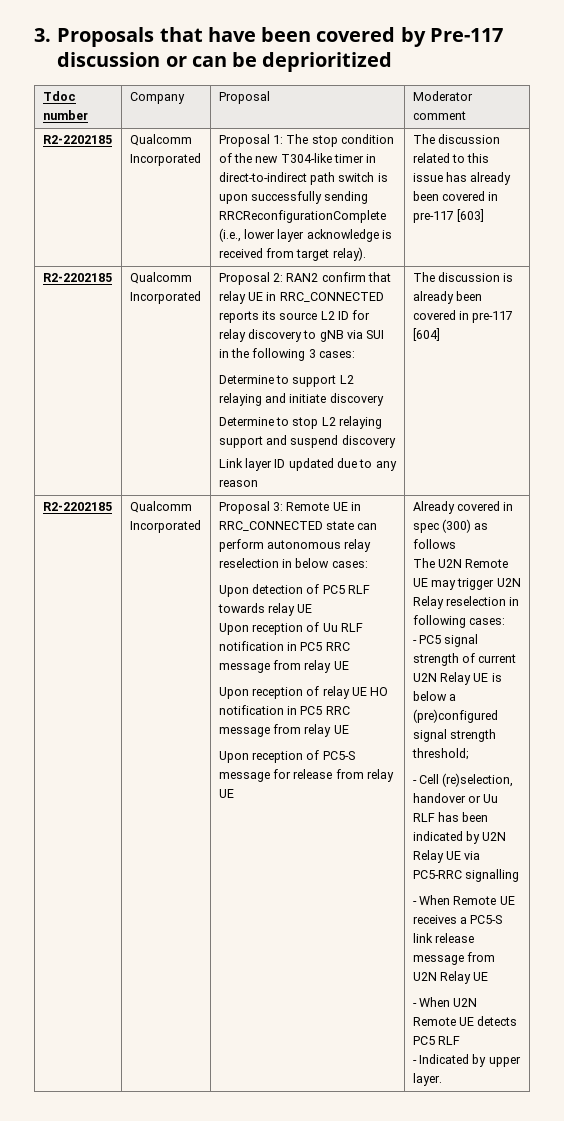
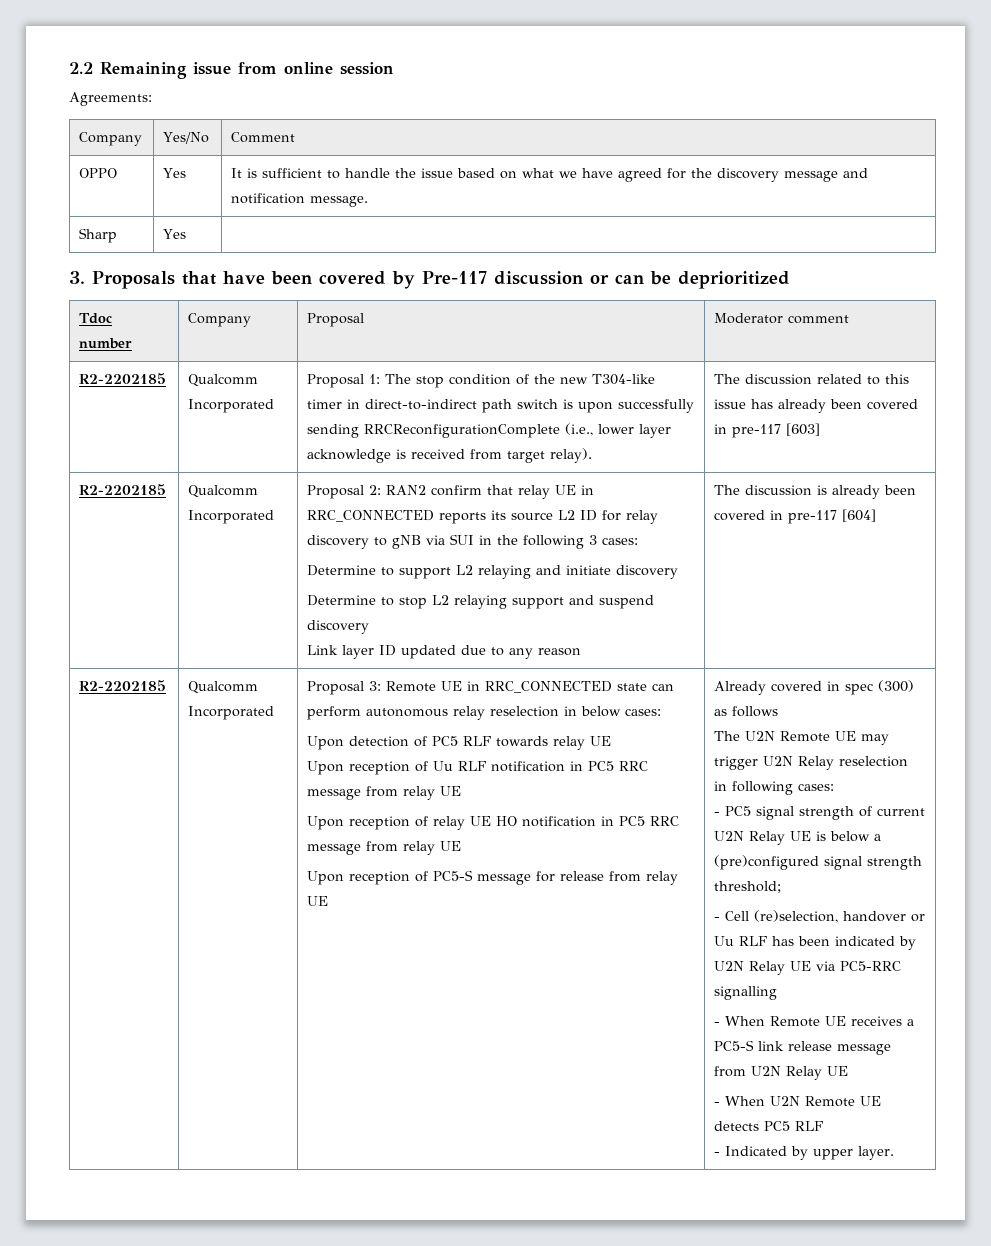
+ 2.2 Remaining issue from online session
+ Agreements:
+ Company | Yes/No | Comment
+ OPPO | Yes | It is sufficient to handle the issue based on what we have agreed for the discovery message and notification message.
+ Sharp | Yes |

